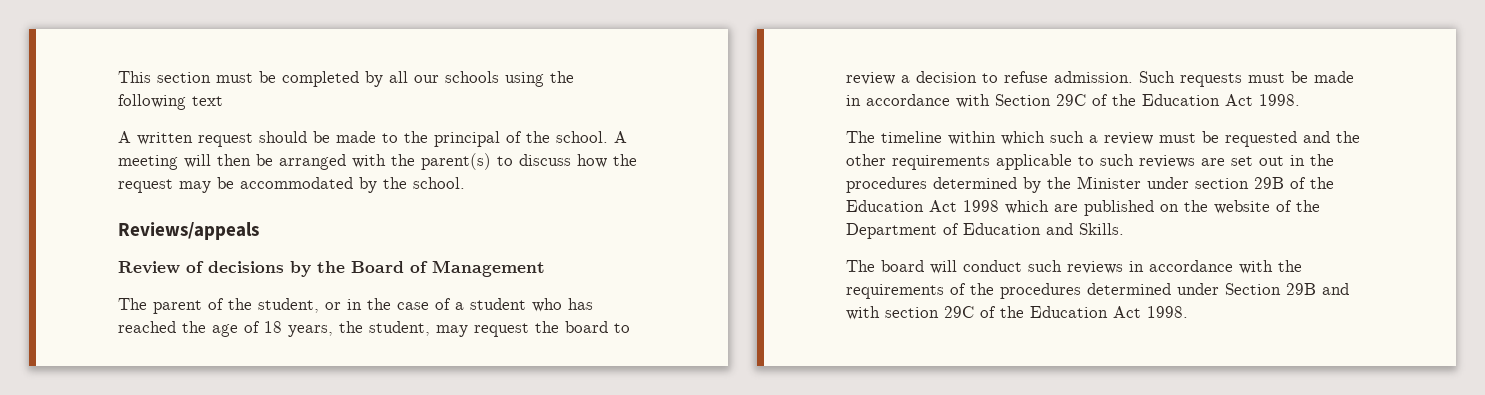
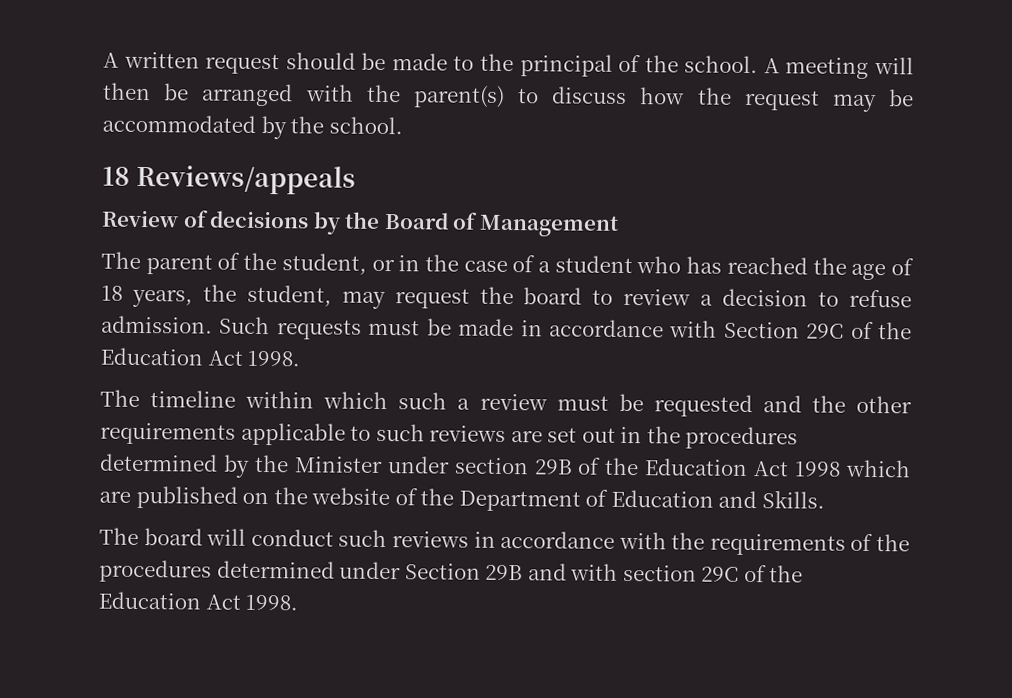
- This section must be completed by all our schools using the following text
- Reviews/appeals
+ 18 Reviews/appeals

